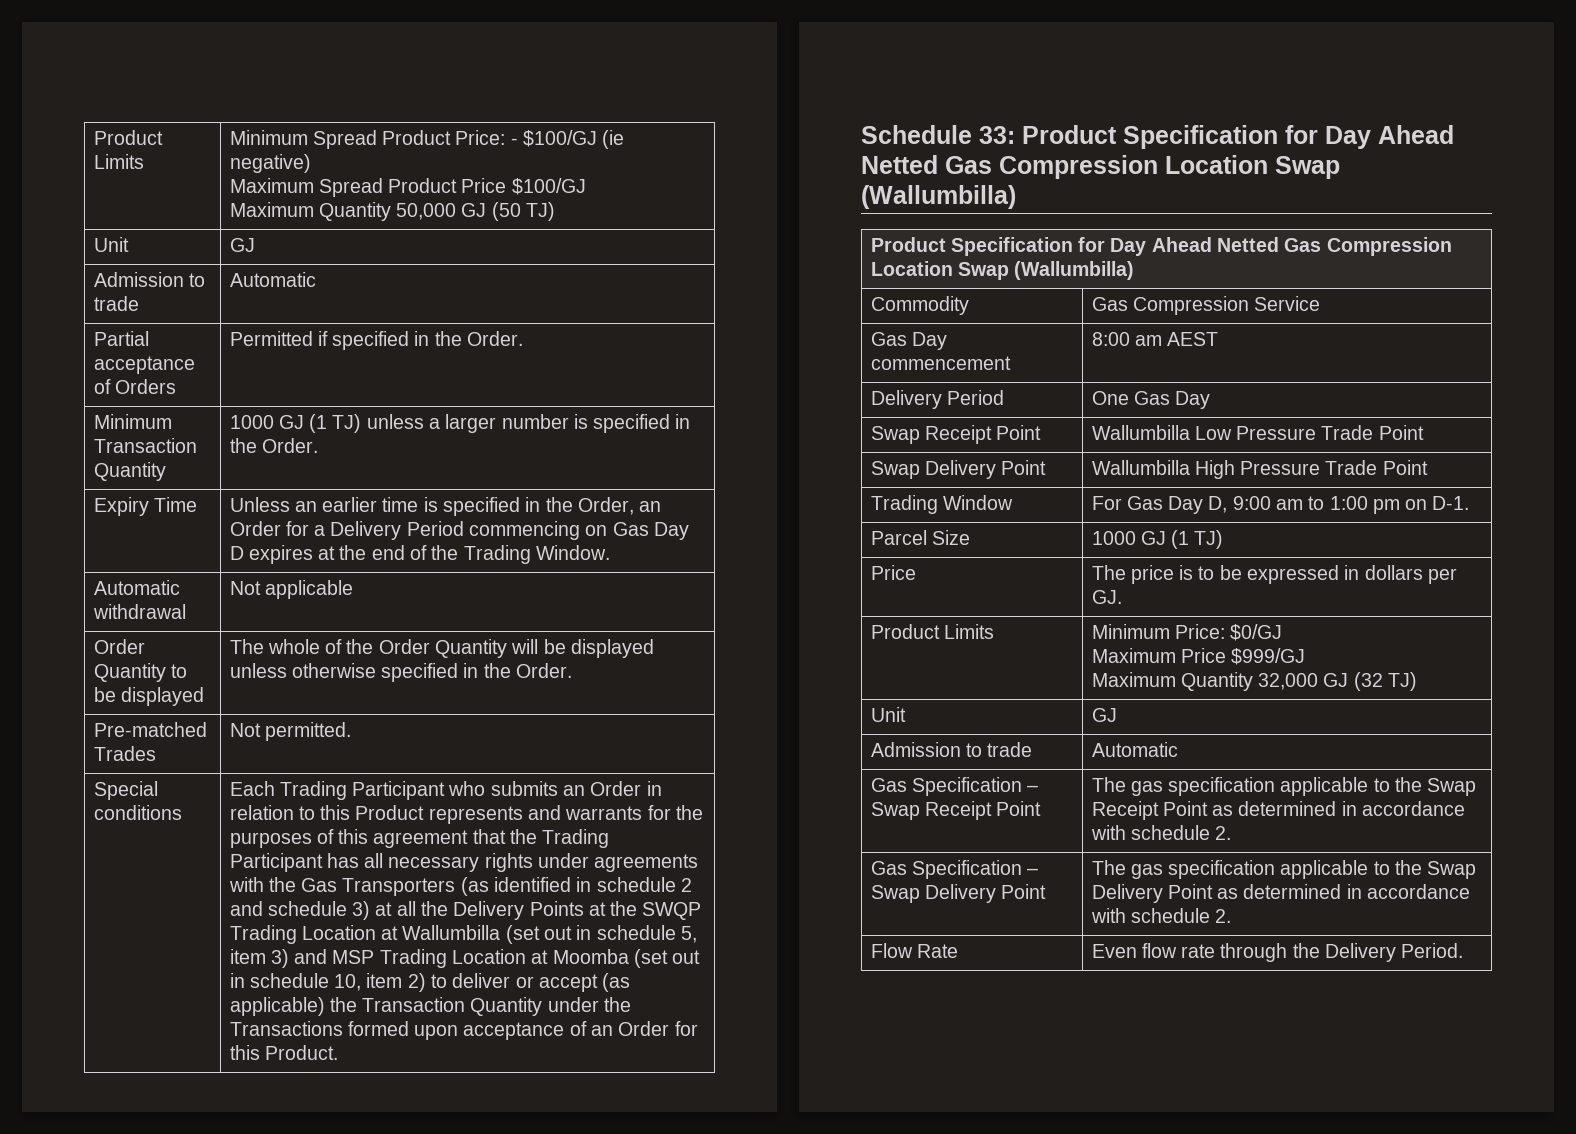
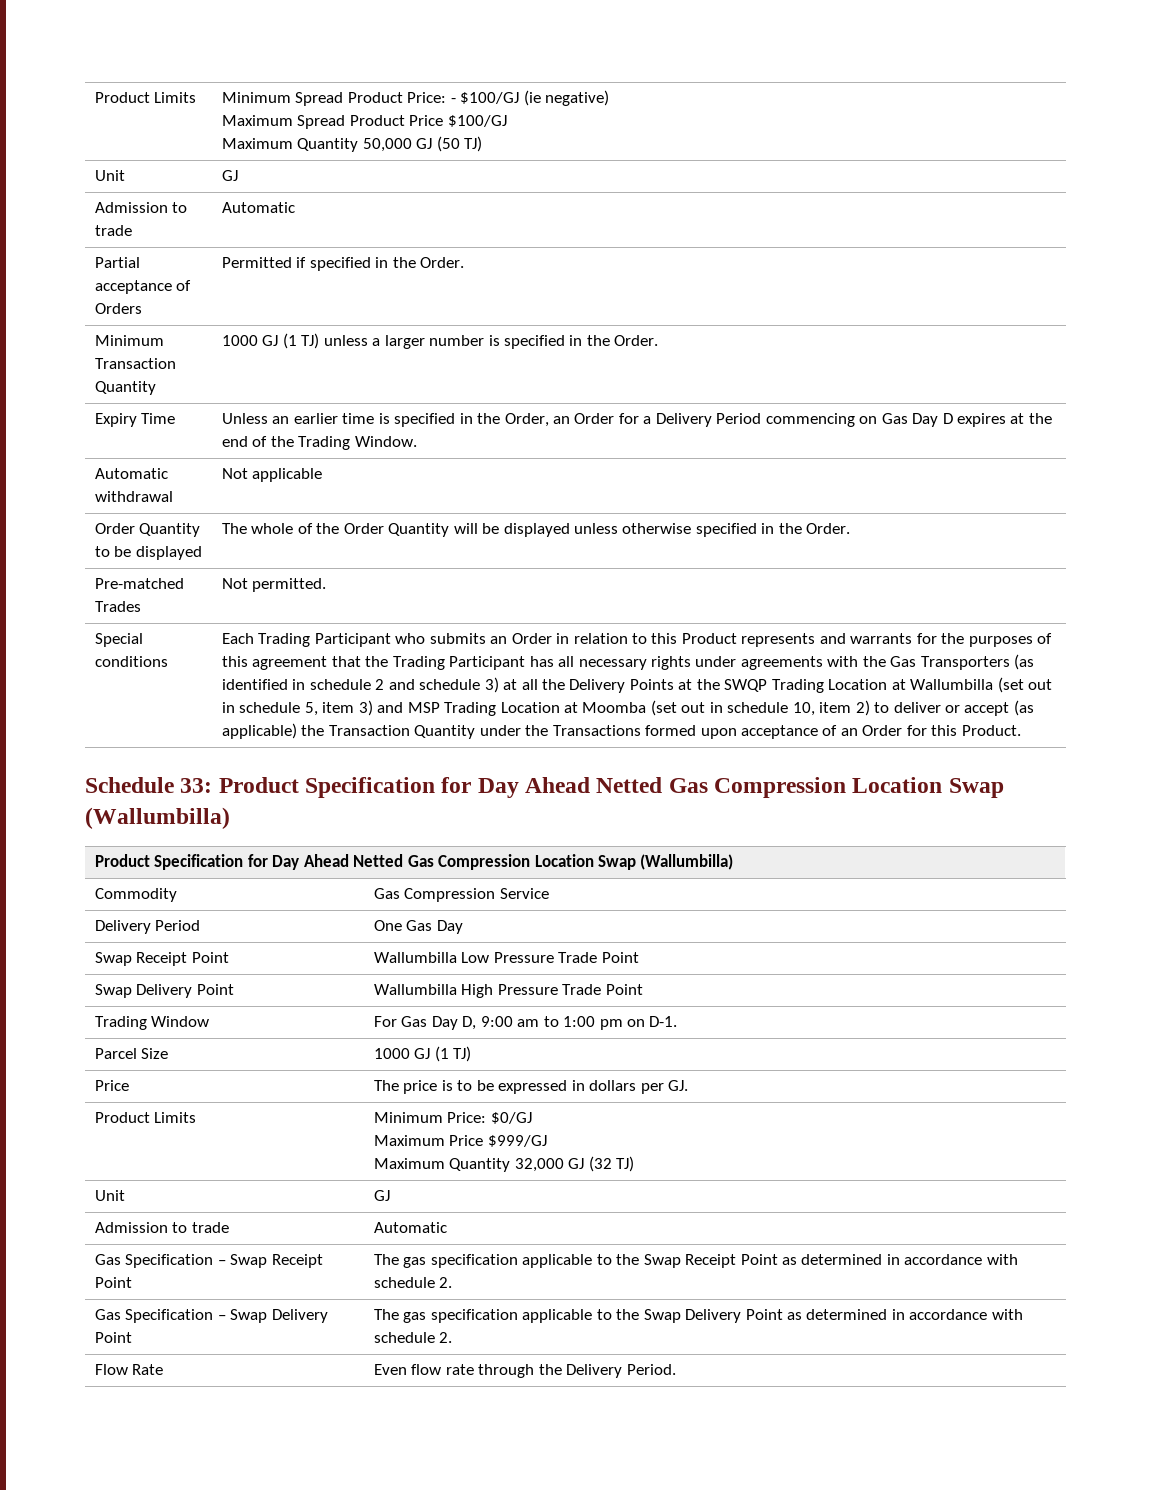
- Gas Day commencement | 8:00 am AEST

